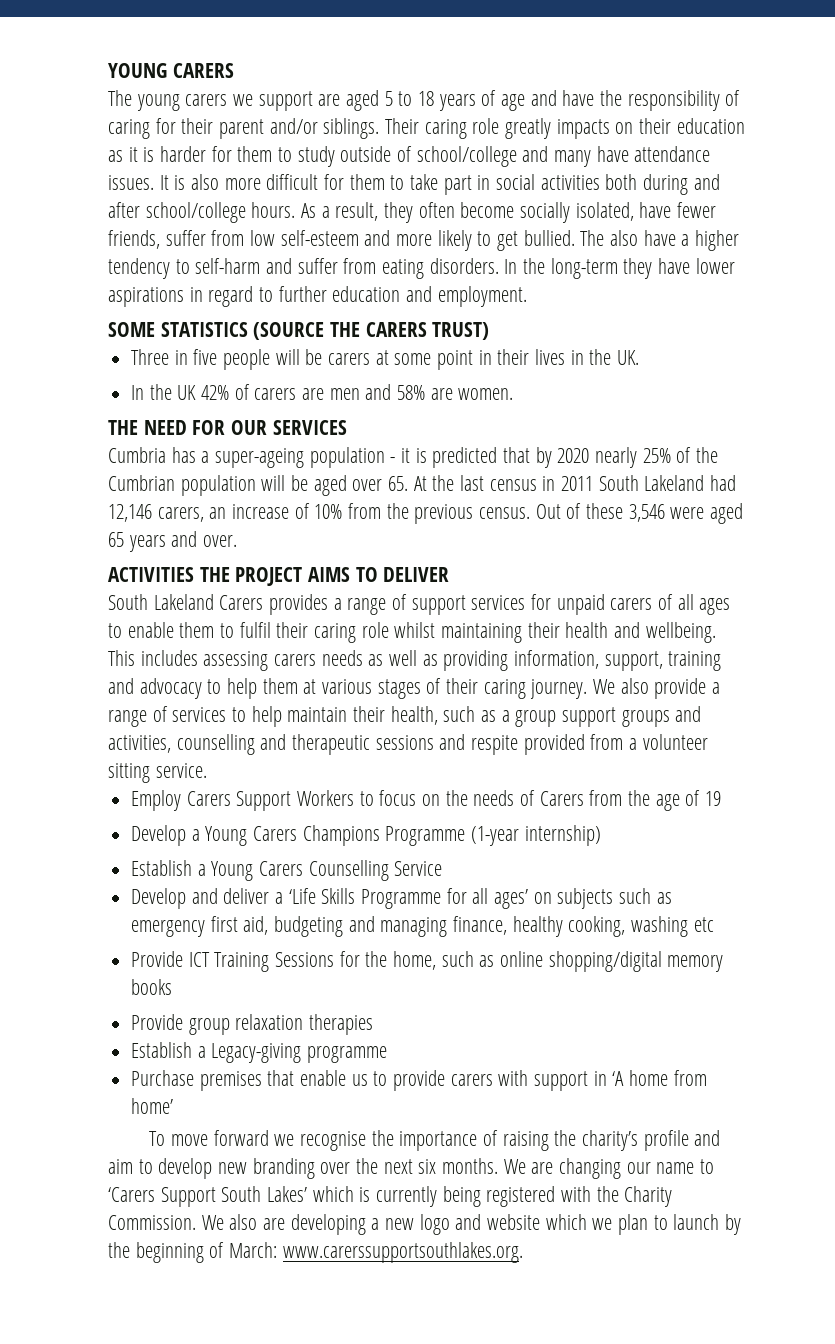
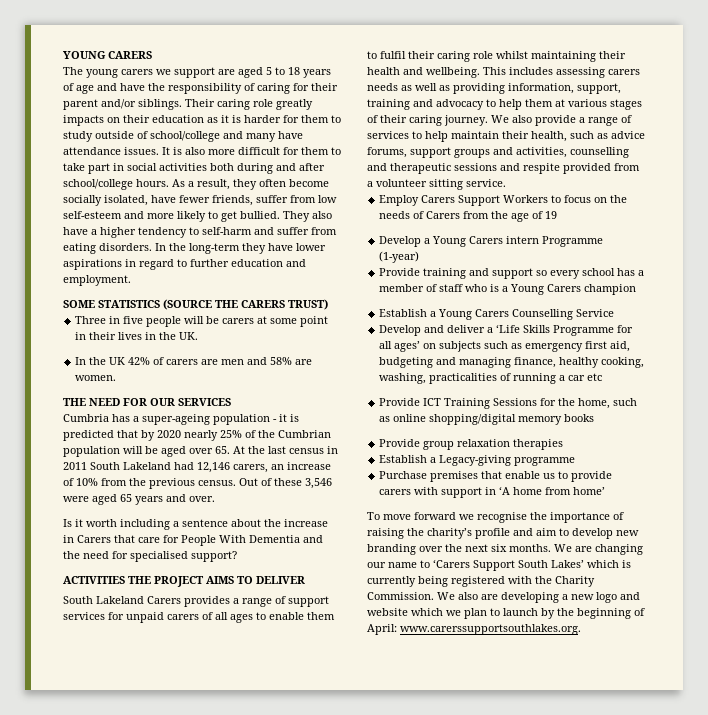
- The also have a higher tendency to self-harm and suffer from eating disorders.
+ They also have a higher tendency to self-harm and suffer from eating disorders.
+ Is it worth including a sentence about the increase in Carers that care for People With Dementia and the need for specialised support?
- We also provide a range of services to help maintain their health, such as a group support groups and activities, counselling and therapeutic sessions and respite provided from a volunteer sitting service.
+ We also provide a range of services to help maintain their health, such as advice forums, support groups and activities, counselling and therapeutic sessions and respite provided from a volunteer sitting service.
- Develop a Young Carers Champions Programme (1-year internship)
+ Develop a Young Carers intern Programme (1-year)
+ Provide training and support so every school has a member of staff who is a Young Carers champion
- Develop and deliver a ‘Life Skills Programme for all ages’ on subjects such as emergency first aid, budgeting and managing finance, healthy cooking, washing etc
+ Develop and deliver a ‘Life Skills Programme for all ages’ on subjects such as emergency first aid, budgeting and managing finance, healthy cooking, washing, practicalities of running a car etc
- We also are developing a new logo and website which we plan to launch by the beginning of March: www.carerssupportsouthlakes.org.
+ We also are developing a new logo and website which we plan to launch by the beginning of April: www.carerssupportsouthlakes.org.

